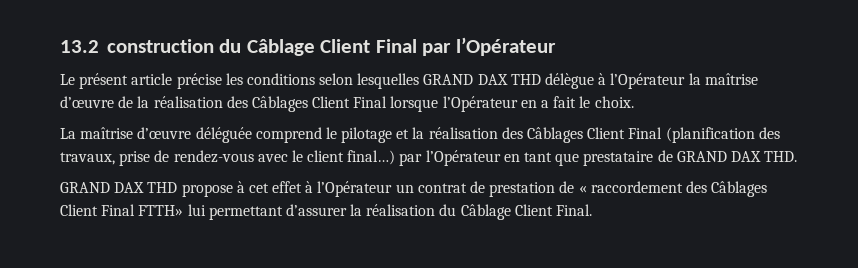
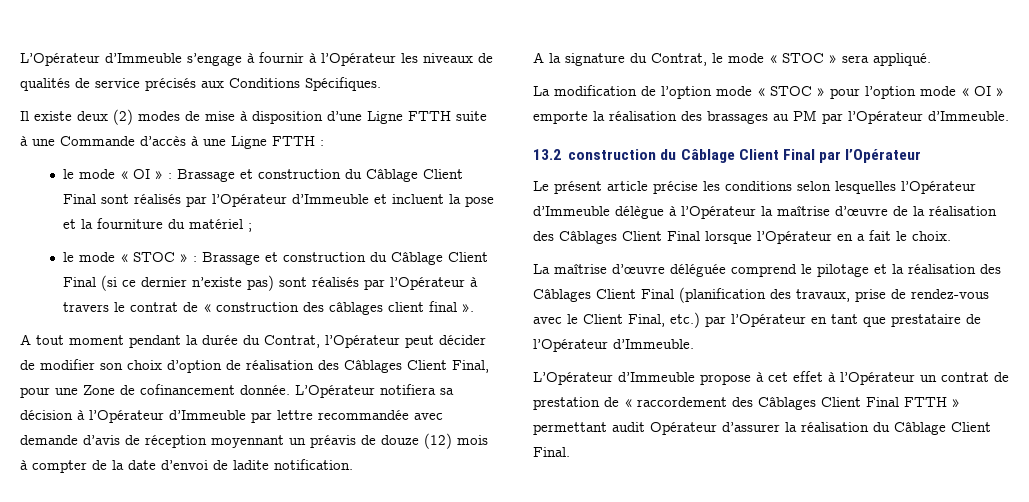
+ L’Opérateur d’Immeuble s’engage à fournir à l’Opérateur les niveaux de qualités de service précisés aux Conditions Spécifiques.
+ Il existe deux (2) modes de mise à disposition d’une Ligne FTTH suite à une Commande d’accès à une Ligne FTTH :
+ le mode « OI » : Brassage et construction du Câblage Client Final sont réalisés par l’Opérateur d’Immeuble et incluent la pose et la fourniture du matériel ;
+ le mode « STOC » : Brassage et construction du Câblage Client Final (si ce dernier n’existe pas) sont réalisés par l’Opérateur à travers le contrat de « construction des câblages client final ».
+ A tout moment pendant la durée du Contrat, l’Opérateur peut décider de modifier son choix d’option de réalisation des Câblages Client Final, pour une Zone de cofinancement donnée. L’Opérateur notifiera sa décision à l’Opérateur d’Immeuble par lettre recommandée avec demande d’avis de réception moyennant un préavis de douze (12) mois à compter de la date d’envoi de ladite notification.
+ A la signature du Contrat, le mode « STOC » sera appliqué.
+ La modification de l’option mode « STOC » pour l’option mode « OI » emporte la réalisation des brassages au PM par l’Opérateur d’Immeuble.
- Le présent article précise les conditions selon lesquelles GRAND DAX THD délègue à l’Opérateur la maîtrise d’œuvre de la réalisation des Câblages Client Final lorsque l’Opérateur en a fait le choix.
+ Le présent article précise les conditions selon lesquelles l’Opérateur d’Immeuble délègue à l’Opérateur la maîtrise d’œuvre de la réalisation des Câblages Client Final lorsque l’Opérateur en a fait le choix.
- La maîtrise d’œuvre déléguée comprend le pilotage et la réalisation des Câblages Client Final (planification des travaux, prise de rendez-vous avec le client final…) par l’Opérateur en tant que prestataire de GRAND DAX THD.
- GRAND DAX THD propose à cet effet à l’Opérateur un contrat de prestation de « raccordement des Câblages Client Final FTTH» lui permettant d’assurer la réalisation du Câblage Client Final.
+ La maîtrise d’œuvre déléguée comprend le pilotage et la réalisation des Câblages Client Final (planification des travaux, prise de rendez-vous avec le Client Final, etc.) par l’Opérateur en tant que prestataire de l’Opérateur d’Immeuble.
+ L’Opérateur d’Immeuble propose à cet effet à l’Opérateur un contrat de prestation de « raccordement des Câblages Client Final FTTH » permettant audit Opérateur d’assurer la réalisation du Câblage Client Final.

